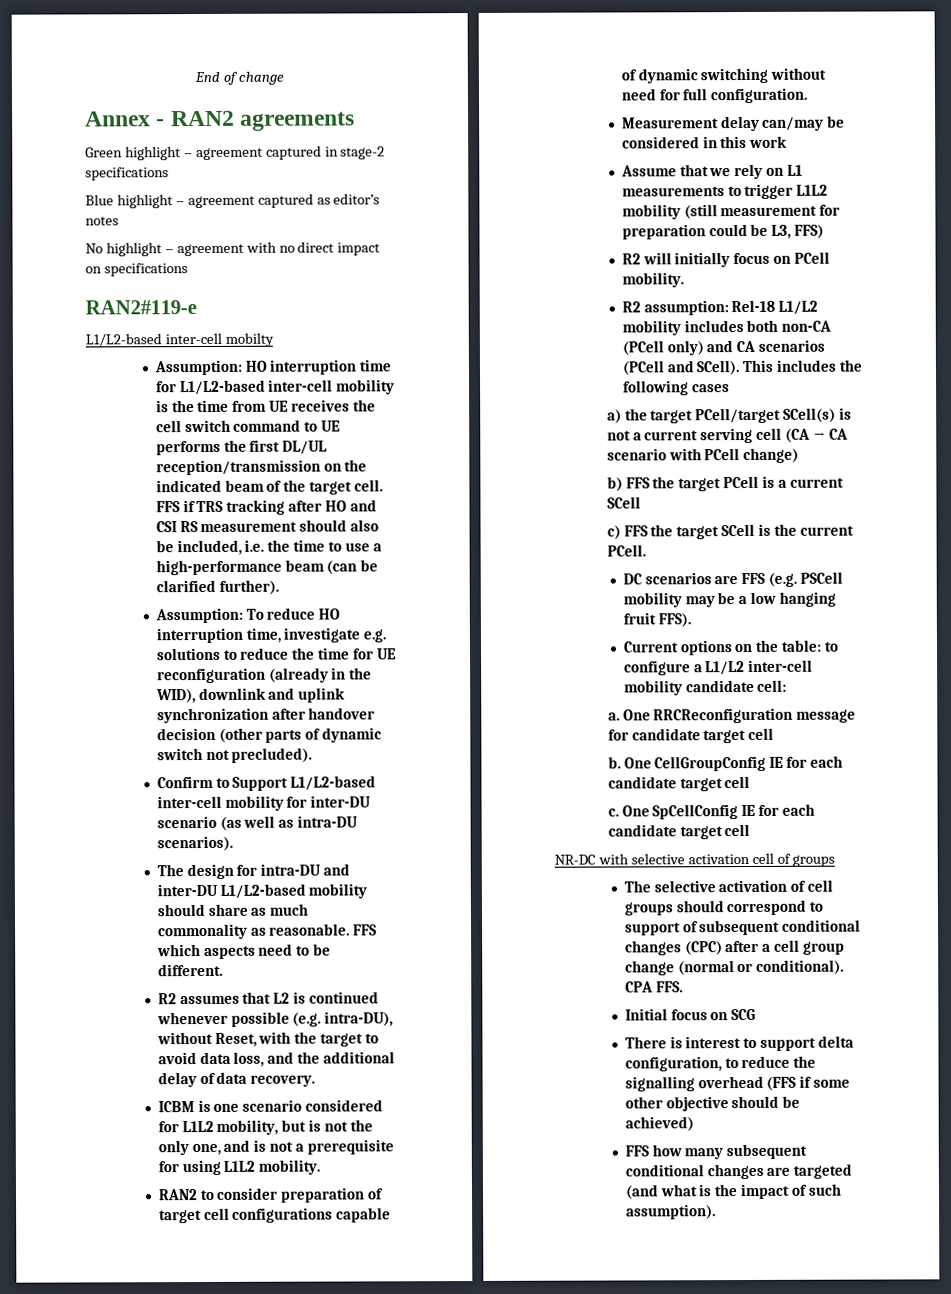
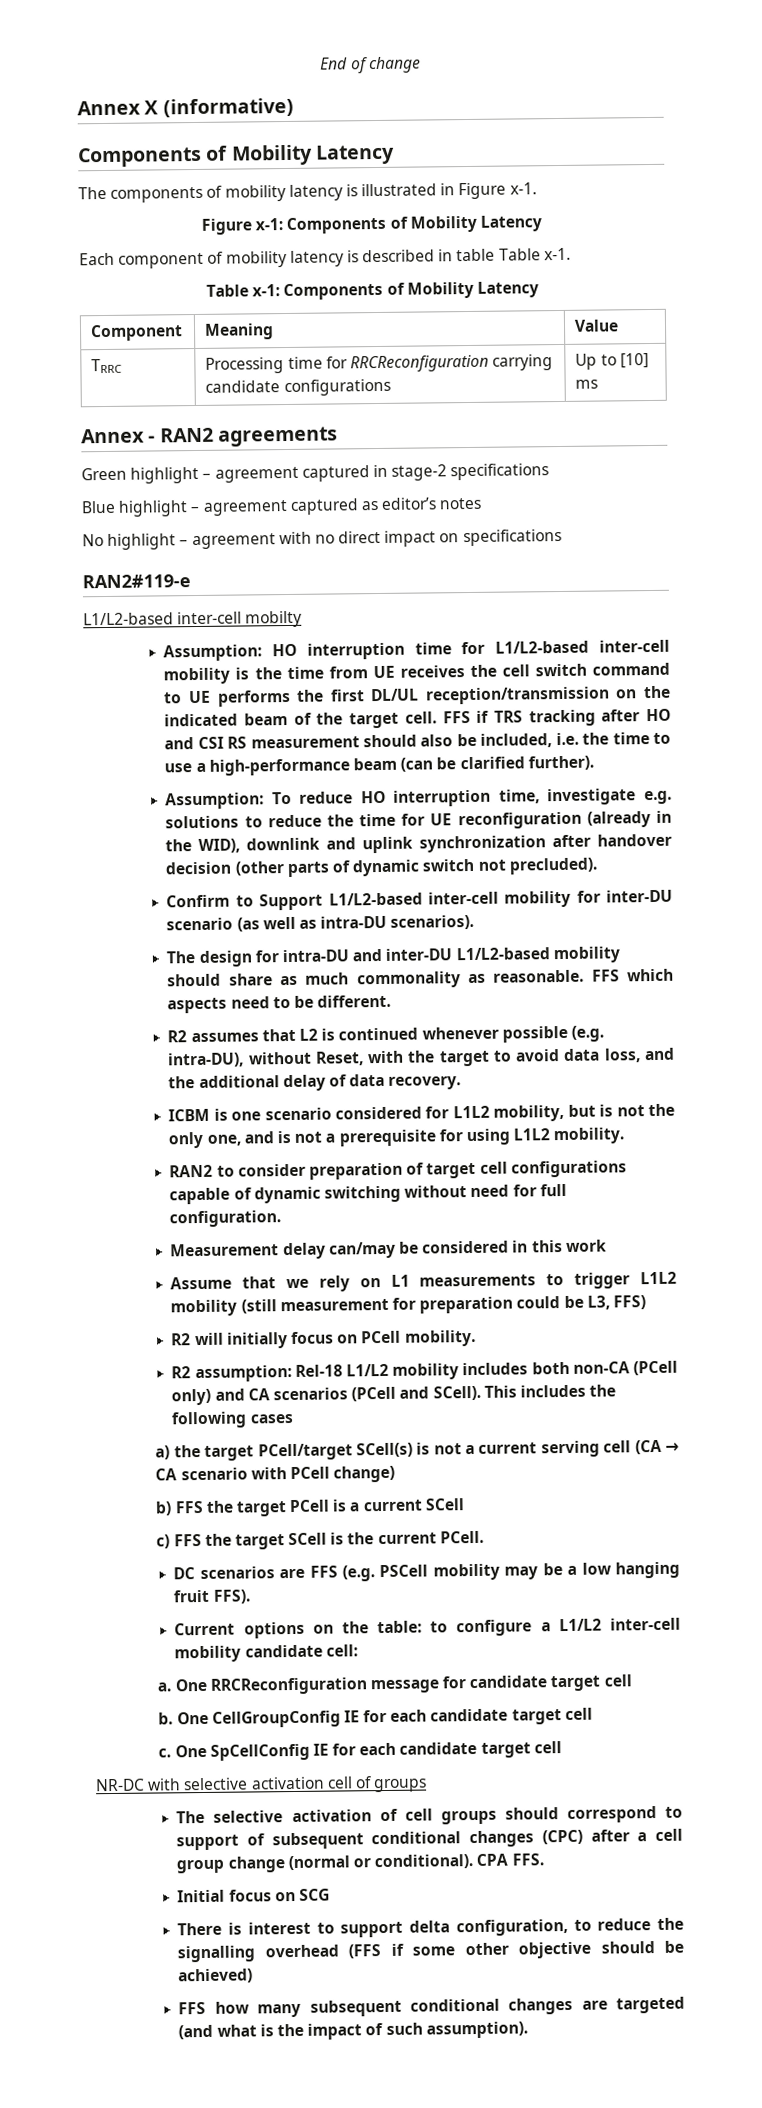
+ Annex X (informative)
+ Components of Mobility Latency
+ The components of mobility latency is illustrated in Figure x-1.
+ Figure x-1: Components of Mobility Latency
+ Each component of mobility latency is described in table Table x-1.
+ Table x-1: Components of Mobility Latency
+ Component | Meaning | Value
+ TRRC | Processing time for RRCReconfiguration carrying candidate configurations | Up to [10] ms

